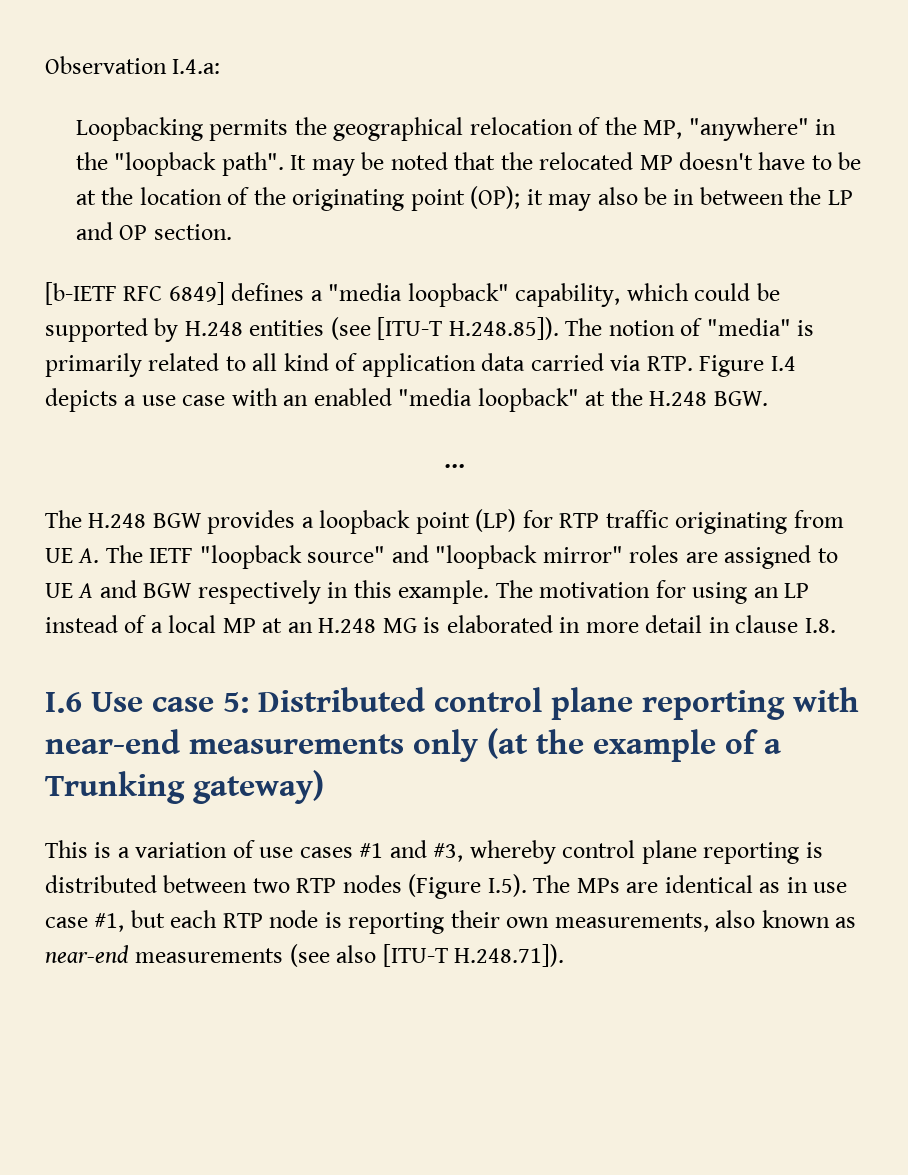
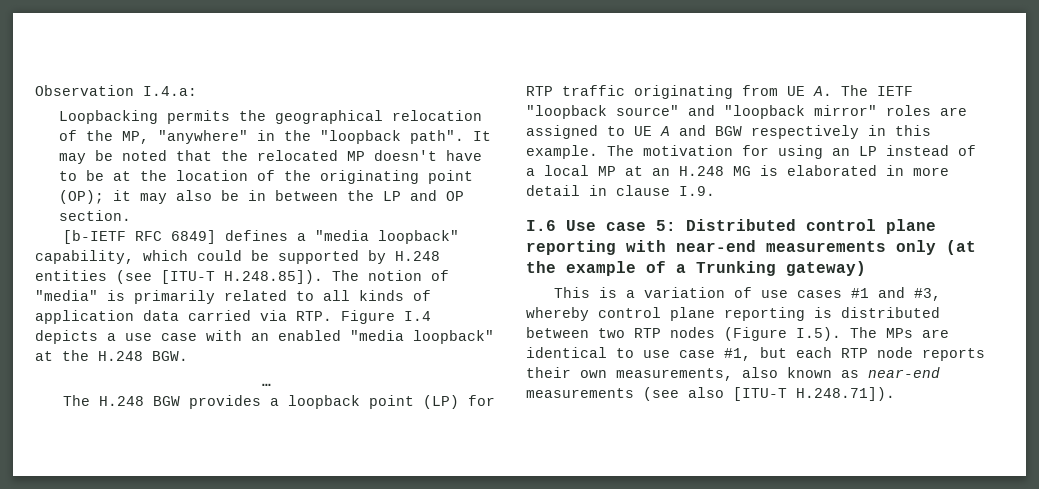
- [b-IETF RFC 6849] defines a "media loopback" capability, which could be supported by H.248 entities (see [ITU-T H.248.85]). The notion of "media" is primarily related to all kind of application data carried via RTP. Figure I.4 depicts a use case with an enabled "media loopback" at the H.248 BGW.
+ [b-IETF RFC 6849] defines a "media loopback" capability, which could be supported by H.248 entities (see [ITU-T H.248.85]). The notion of "media" is primarily related to all kinds of application data carried via RTP. Figure I.4 depicts a use case with an enabled "media loopback" at the H.248 BGW.
- The motivation for using an LP instead of a local MP at an H.248 MG is elaborated in more detail in clause I.8.
+ The motivation for using an LP instead of a local MP at an H.248 MG is elaborated in more detail in clause I.9.
- This is a variation of use cases #1 and #3, whereby control plane reporting is distributed between two RTP nodes (Figure I.5). The MPs are identical as in use case #1, but each RTP node is reporting their own measurements, also known as near-end measurements (see also [ITU-T H.248.71]).
+ This is a variation of use cases #1 and #3, whereby control plane reporting is distributed between two RTP nodes (Figure I.5). The MPs are identical to use case #1, but each RTP node reports their own measurements, also known as near-end measurements (see also [ITU-T H.248.71]).

